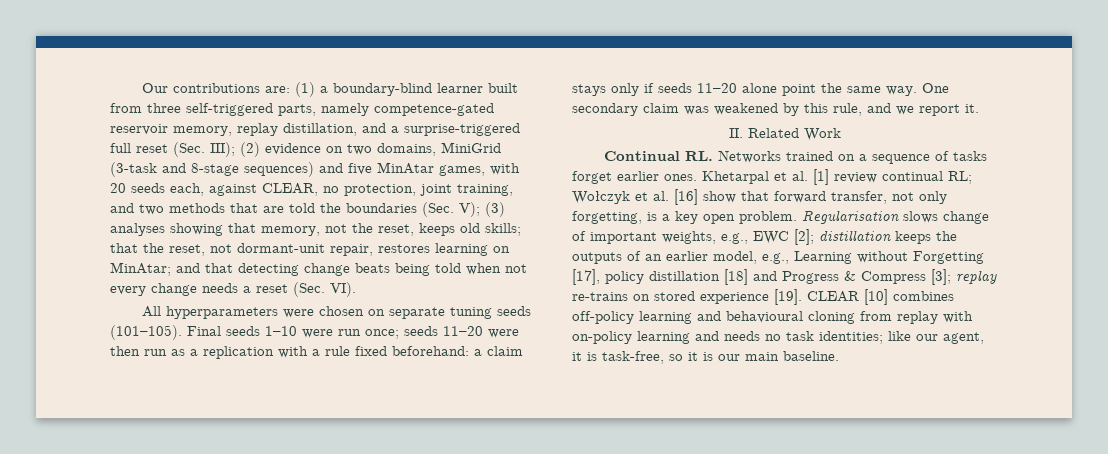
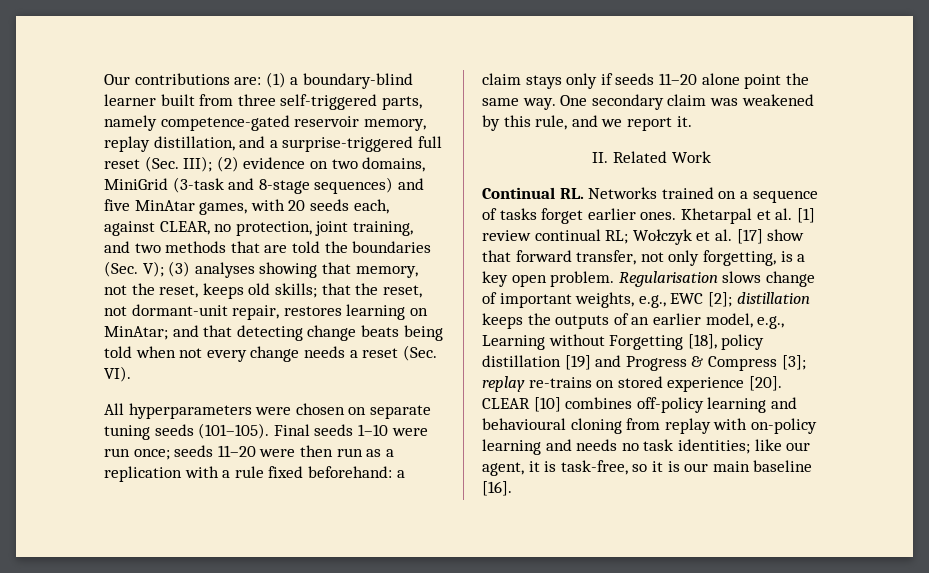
- Khetarpal et al. [1] review continual RL; Wołczyk et al. [16] show that forward transfer, not only forgetting, is a key open problem.
+ Khetarpal et al. [1] review continual RL; Wołczyk et al. [17] show that forward transfer, not only forgetting, is a key open problem.
- Regularisation slows change of important weights, e.g., EWC [2]; distillation keeps the outputs of an earlier model, e.g., Learning without Forgetting [17], policy distillation [18] and Progress & Compress [3]; replay re-trains on stored experience [19].
+ Regularisation slows change of important weights, e.g., EWC [2]; distillation keeps the outputs of an earlier model, e.g., Learning without Forgetting [18], policy distillation [19] and Progress & Compress [3]; replay re-trains on stored experience [20].
- CLEAR [10] combines off-policy learning and behavioural cloning from replay with on-policy learning and needs no task identities; like our agent, it is task-free, so it is our main baseline.
+ CLEAR [10] combines off-policy learning and behavioural cloning from replay with on-policy learning and needs no task identities; like our agent, it is task-free, so it is our main baseline [16].

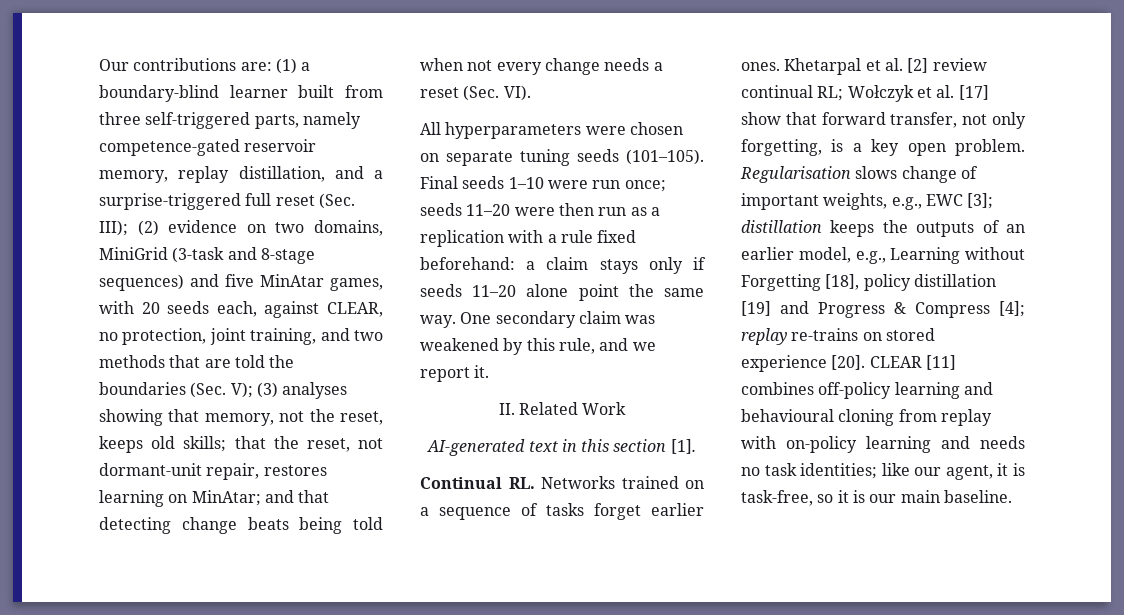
+ AI-generated text in this section [1].
- Khetarpal et al. [1] review continual RL; Wołczyk et al. [17] show that forward transfer, not only forgetting, is a key open problem.
+ Khetarpal et al. [2] review continual RL; Wołczyk et al. [17] show that forward transfer, not only forgetting, is a key open problem.
- Regularisation slows change of important weights, e.g., EWC [2]; distillation keeps the outputs of an earlier model, e.g., Learning without Forgetting [18], policy distillation [19] and Progress & Compress [3]; replay re-trains on stored experience [20].
+ Regularisation slows change of important weights, e.g., EWC [3]; distillation keeps the outputs of an earlier model, e.g., Learning without Forgetting [18], policy distillation [19] and Progress & Compress [4]; replay re-trains on stored experience [20].
- CLEAR [10] combines off-policy learning and behavioural cloning from replay with on-policy learning and needs no task identities; like our agent, it is task-free, so it is our main baseline [16].
+ CLEAR [11] combines off-policy learning and behavioural cloning from replay with on-policy learning and needs no task identities; like our agent, it is task-free, so it is our main baseline.

